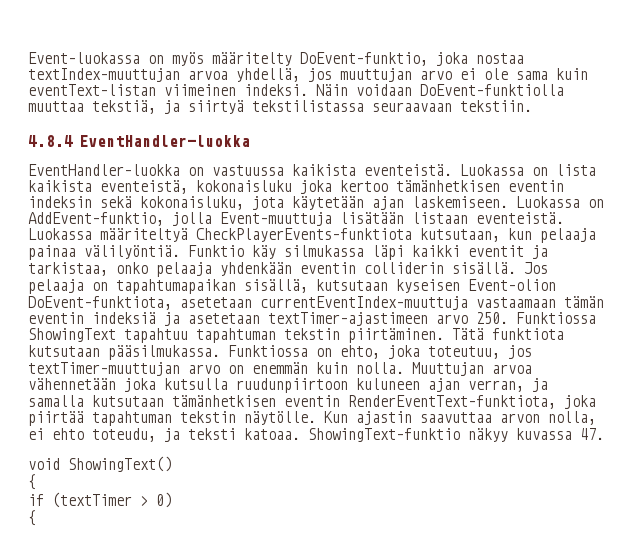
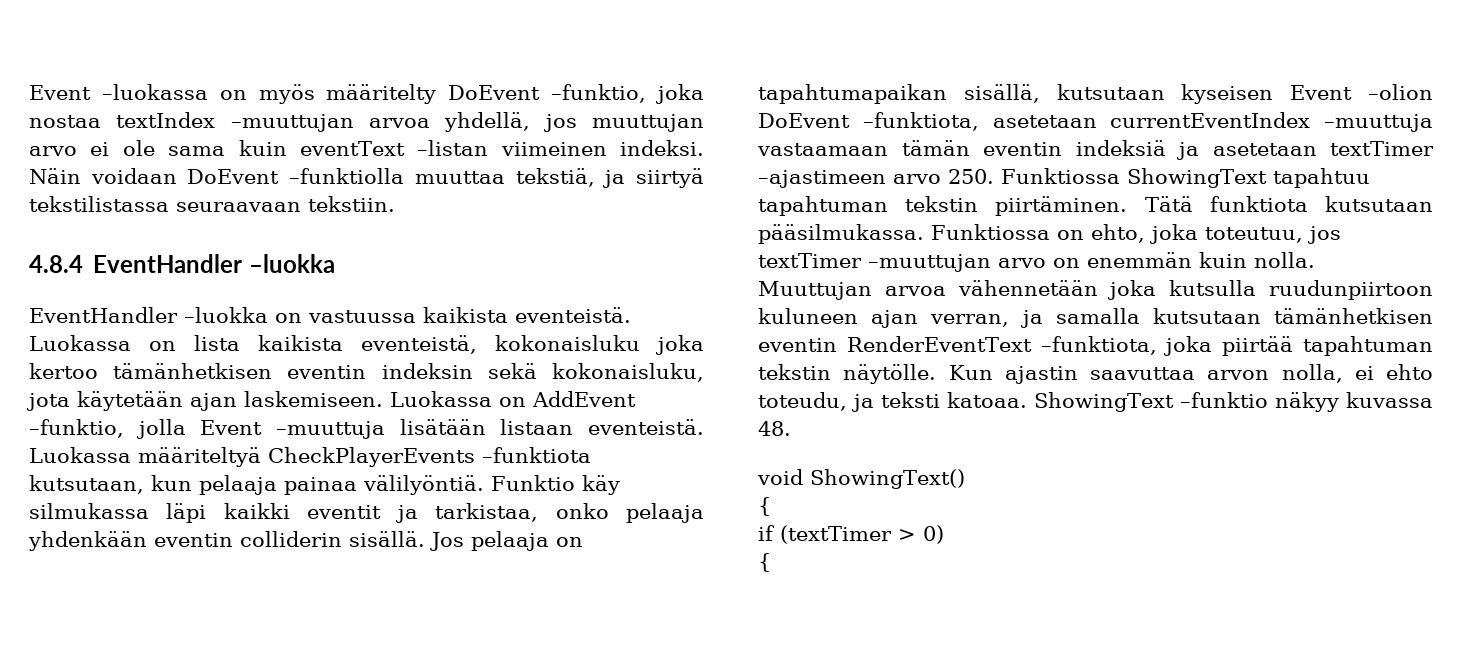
- Event–luokassa on myös määritelty DoEvent–funktio, joka nostaa textIndex–muuttujan arvoa yhdellä, jos muuttujan arvo ei ole sama kuin eventText–listan viimeinen indeksi.
+ Event –luokassa on myös määritelty DoEvent –funktio, joka nostaa textIndex –muuttujan arvoa yhdellä, jos muuttujan arvo ei ole sama kuin eventText –listan viimeinen indeksi.
- Näin voidaan DoEvent–funktiolla muuttaa tekstiä, ja siirtyä tekstilistassa seuraavaan tekstiin.
+ Näin voidaan DoEvent –funktiolla muuttaa tekstiä, ja siirtyä tekstilistassa seuraavaan tekstiin.
- 4.8.4 EventHandler–luokka
- EventHandler–luokka on vastuussa kaikista eventeistä.
+ 4.8.4 EventHandler –luokka
+ EventHandler –luokka on vastuussa kaikista eventeistä.
- Luokassa on AddEvent–funktio, jolla Event–muuttuja lisätään listaan eventeistä.
+ Luokassa on AddEvent –funktio, jolla Event –muuttuja lisätään listaan eventeistä.
- Luokassa määriteltyä CheckPlayerEvents–funktiota kutsutaan, kun pelaaja painaa välilyöntiä.
+ Luokassa määriteltyä CheckPlayerEvents –funktiota kutsutaan, kun pelaaja painaa välilyöntiä.
- Jos pelaaja on tapahtumapaikan sisällä, kutsutaan kyseisen Event–olion DoEvent–funktiota, asetetaan currentEventIndex–muuttuja vastaamaan tämän eventin indeksiä ja asetetaan textTimer–ajastimeen arvo 250. Funktiossa ShowingText tapahtuu tapahtuman tekstin piirtäminen.
+ Jos pelaaja on tapahtumapaikan sisällä, kutsutaan kyseisen Event –olion DoEvent –funktiota, asetetaan currentEventIndex –muuttuja vastaamaan tämän eventin indeksiä ja asetetaan textTimer –ajastimeen arvo 250. Funktiossa ShowingText tapahtuu tapahtuman tekstin piirtäminen.
- Funktiossa on ehto, joka toteutuu, jos textTimer–muuttujan arvo on enemmän kuin nolla.
+ Funktiossa on ehto, joka toteutuu, jos textTimer –muuttujan arvo on enemmän kuin nolla.
- Muuttujan arvoa vähennetään joka kutsulla ruudunpiirtoon kuluneen ajan verran, ja samalla kutsutaan tämänhetkisen eventin RenderEventText–funktiota, joka piirtää tapahtuman tekstin näytölle.
+ Muuttujan arvoa vähennetään joka kutsulla ruudunpiirtoon kuluneen ajan verran, ja samalla kutsutaan tämänhetkisen eventin RenderEventText –funktiota, joka piirtää tapahtuman tekstin näytölle.
- ShowingText–funktio näkyy kuvassa 47.
+ ShowingText –funktio näkyy kuvassa 48.

